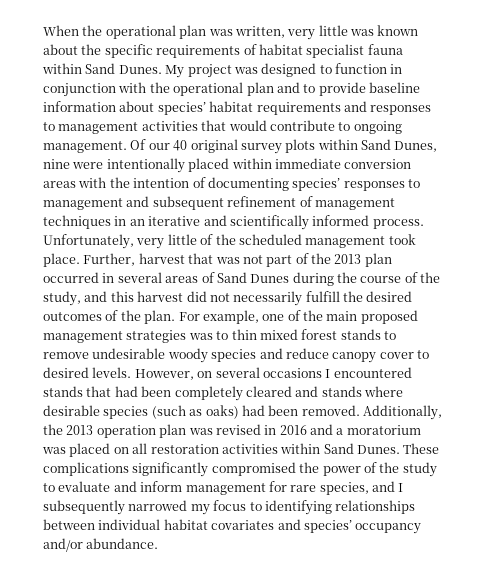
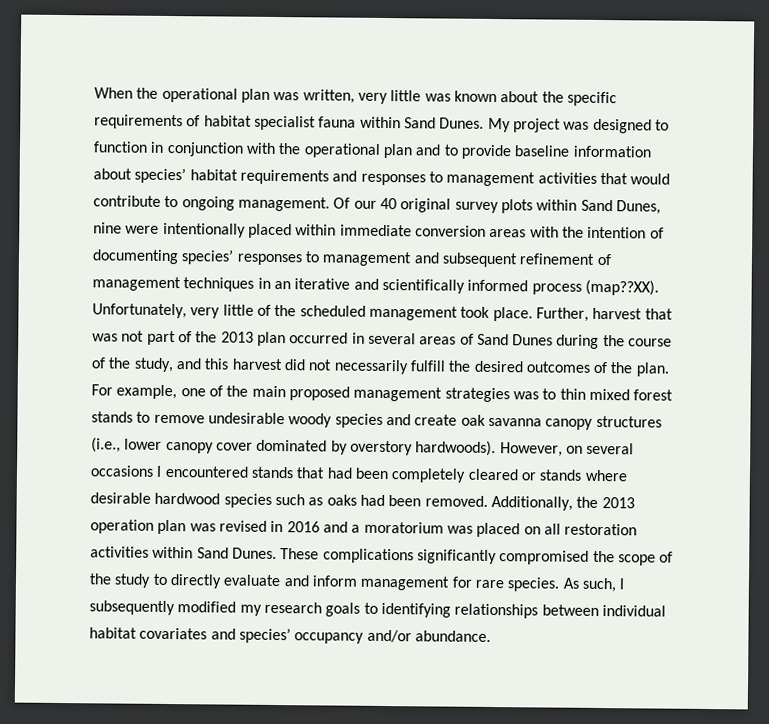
- Of our 40 original survey plots within Sand Dunes, nine were intentionally placed within immediate conversion areas with the intention of documenting species’ responses to management and subsequent refinement of management techniques in an iterative and scientifically informed process.
+ Of our 40 original survey plots within Sand Dunes, nine were intentionally placed within immediate conversion areas with the intention of documenting species’ responses to management and subsequent refinement of management techniques in an iterative and scientifically informed process (map??XX).
- For example, one of the main proposed management strategies was to thin mixed forest stands to remove undesirable woody species and reduce canopy cover to desired levels.
+ For example, one of the main proposed management strategies was to thin mixed forest stands to remove undesirable woody species and create oak savanna canopy structures (i.e., lower canopy cover dominated by overstory hardwoods).
- However, on several occasions I encountered stands that had been completely cleared and stands where desirable species (such as oaks) had been removed.
+ However, on several occasions I encountered stands that had been completely cleared or stands where desirable hardwood species such as oaks had been removed.
- These complications significantly compromised the power of the study to evaluate and inform management for rare species, and I subsequently narrowed my focus to identifying relationships between individual habitat covariates and species’ occupancy and/or abundance.
+ These complications significantly compromised the scope of the study to directly evaluate and inform management for rare species. As such, I subsequently modified my research goals to identifying relationships between individual habitat covariates and species’ occupancy and/or abundance.

